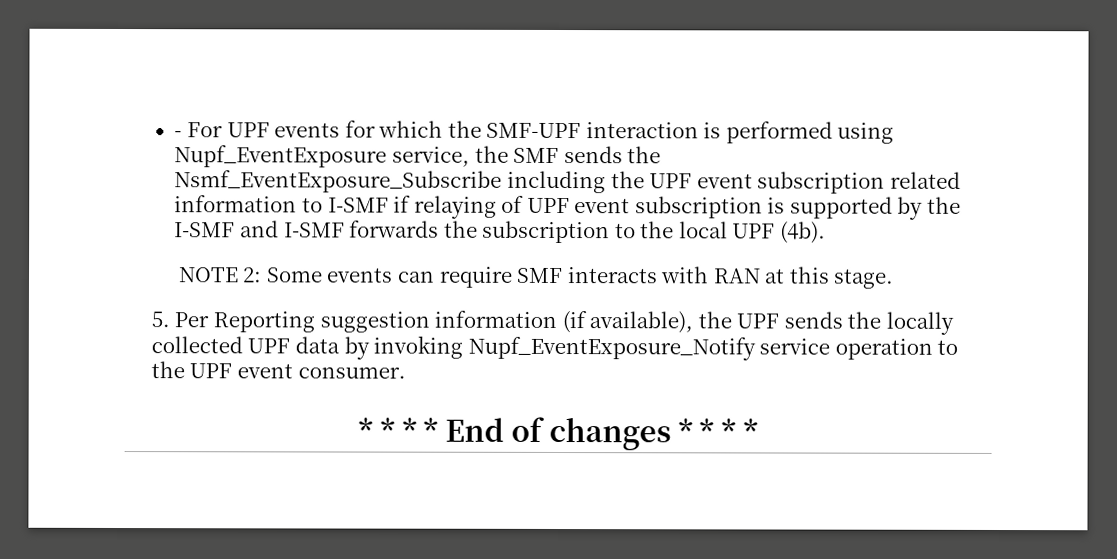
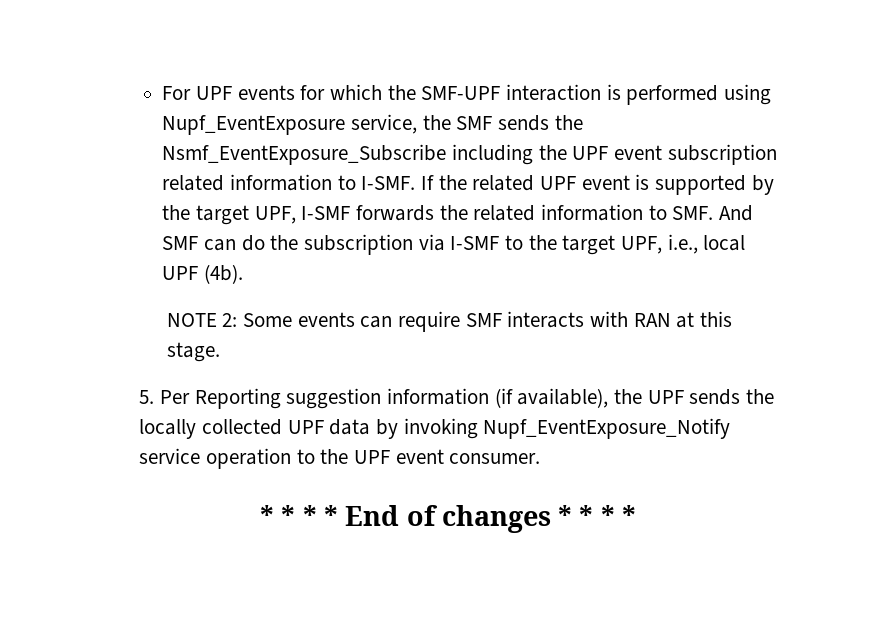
- - For UPF events for which the SMF-UPF interaction is performed using Nupf_EventExposure service, the SMF sends the Nsmf_EventExposure_Subscribe including the UPF event subscription related information to I-SMF if relaying of UPF event subscription is supported by the I-SMF and I-SMF forwards the subscription to the local UPF (4b).
+ For UPF events for which the SMF-UPF interaction is performed using Nupf_EventExposure service, the SMF sends the Nsmf_EventExposure_Subscribe including the UPF event subscription related information to I-SMF. If the related UPF event is supported by the target UPF, I-SMF forwards the related information to SMF. And SMF can do the subscription via I-SMF to the target UPF, i.e., local UPF (4b).

